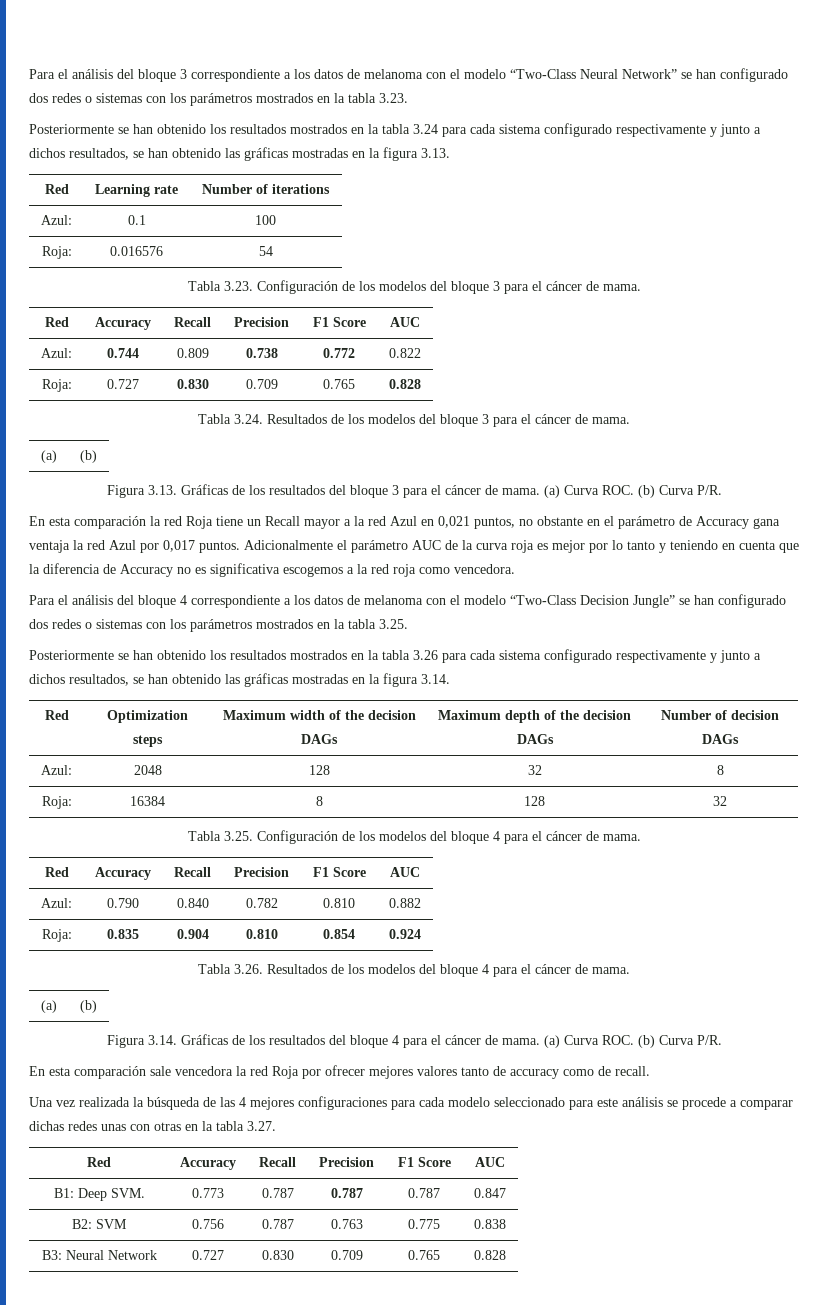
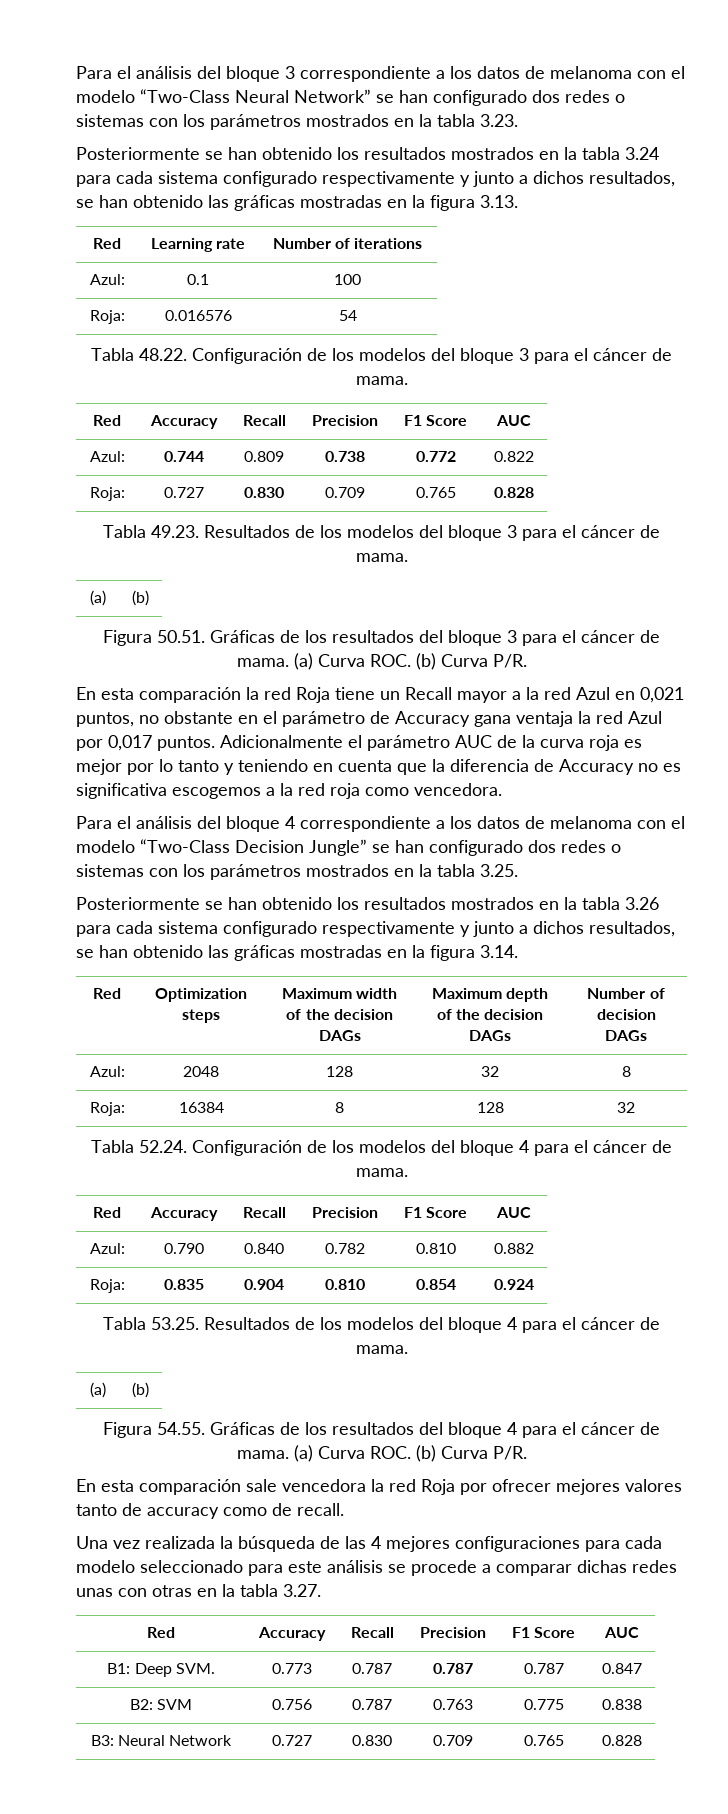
- Tabla 3.23. Configuración de los modelos del bloque 3 para el cáncer de mama.
+ Tabla 48.22. Configuración de los modelos del bloque 3 para el cáncer de mama.
- Tabla 3.24. Resultados de los modelos del bloque 3 para el cáncer de mama.
+ Tabla 49.23. Resultados de los modelos del bloque 3 para el cáncer de mama.
- Figura 3.13. Gráficas de los resultados del bloque 3 para el cáncer de mama.
+ Figura 50.51. Gráficas de los resultados del bloque 3 para el cáncer de mama.
- Tabla 3.25. Configuración de los modelos del bloque 4 para el cáncer de mama.
+ Tabla 52.24. Configuración de los modelos del bloque 4 para el cáncer de mama.
- Tabla 3.26. Resultados de los modelos del bloque 4 para el cáncer de mama.
+ Tabla 53.25. Resultados de los modelos del bloque 4 para el cáncer de mama.
- Figura 3.14. Gráficas de los resultados del bloque 4 para el cáncer de mama.
+ Figura 54.55. Gráficas de los resultados del bloque 4 para el cáncer de mama.

